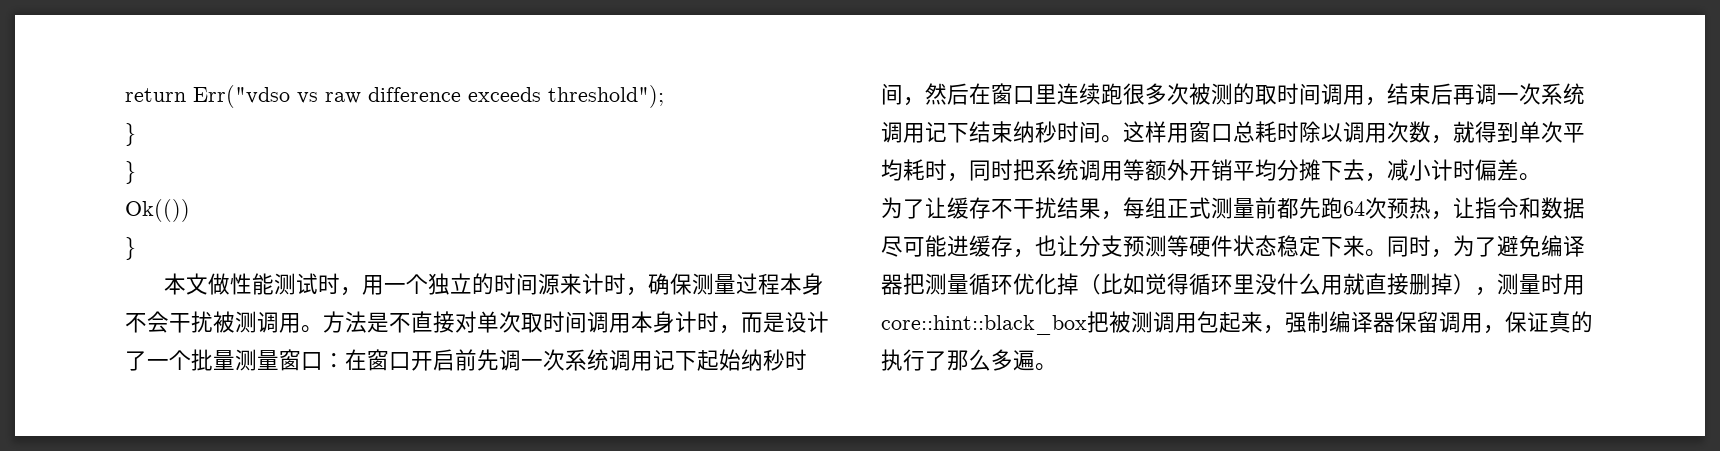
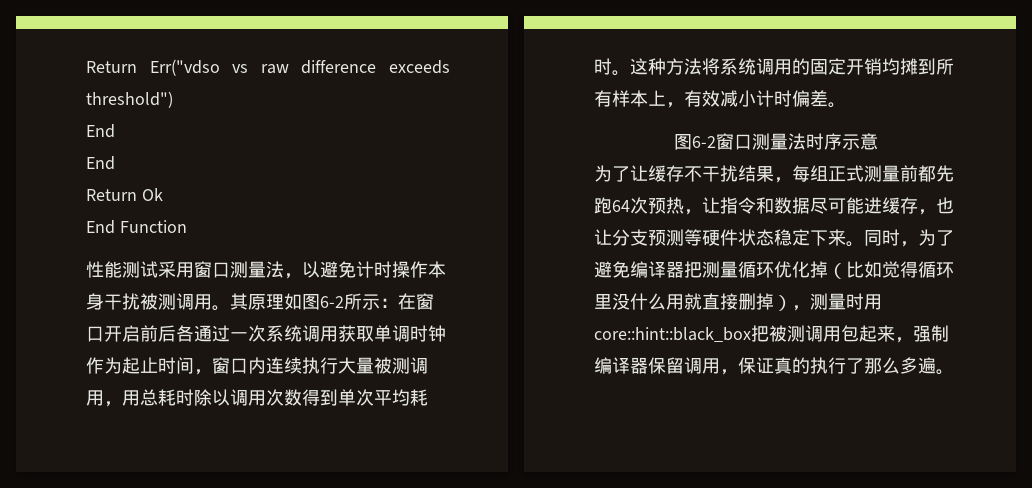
- return Err("vdso vs raw difference exceeds threshold");
- }
- }
- Ok(())
- }
- 本文做性能测试时，用一个独立的时间源来计时，确保测量过程本身不会干扰被测调用。方法是不直接对单次取时间调用本身计时，而是设计了一个批量测量窗口：在窗口开启前先调一次系统调用记下起始纳秒时间，然后在窗口里连续跑很多次被测的取时间调用，结束后再调一次系统调用记下结束纳秒时间。这样用窗口总耗时除以调用次数，就得到单次平均耗时，同时把系统调用等额外开销平均分摊下去，减小计时偏差。
+ Return Err("vdso vs raw difference exceeds threshold")
+ End
+ End
+ Return Ok
+ End Function
+ 性能测试采用窗口测量法，以避免计时操作本身干扰被测调用。其原理如图6-2所示：在窗口开启前后各通过一次系统调用获取单调时钟作为起止时间，窗口内连续执行大量被测调用，用总耗时除以调用次数得到单次平均耗时。这种方法将系统调用的固定开销均摊到所有样本上，有效减小计时偏差。
+ 图6-2窗口测量法时序示意

